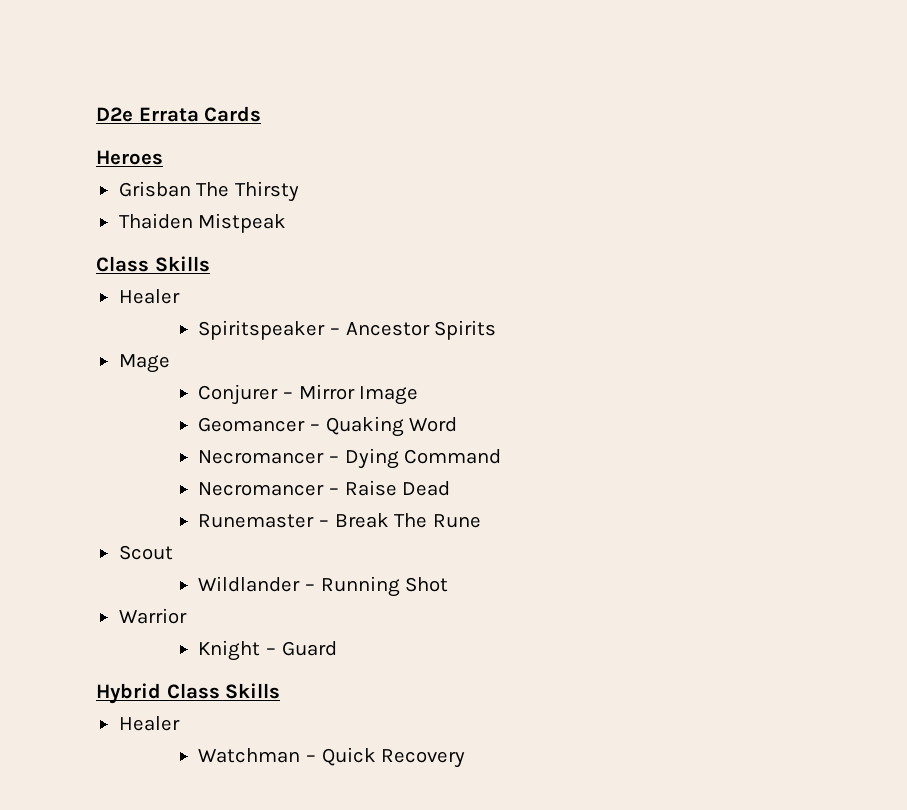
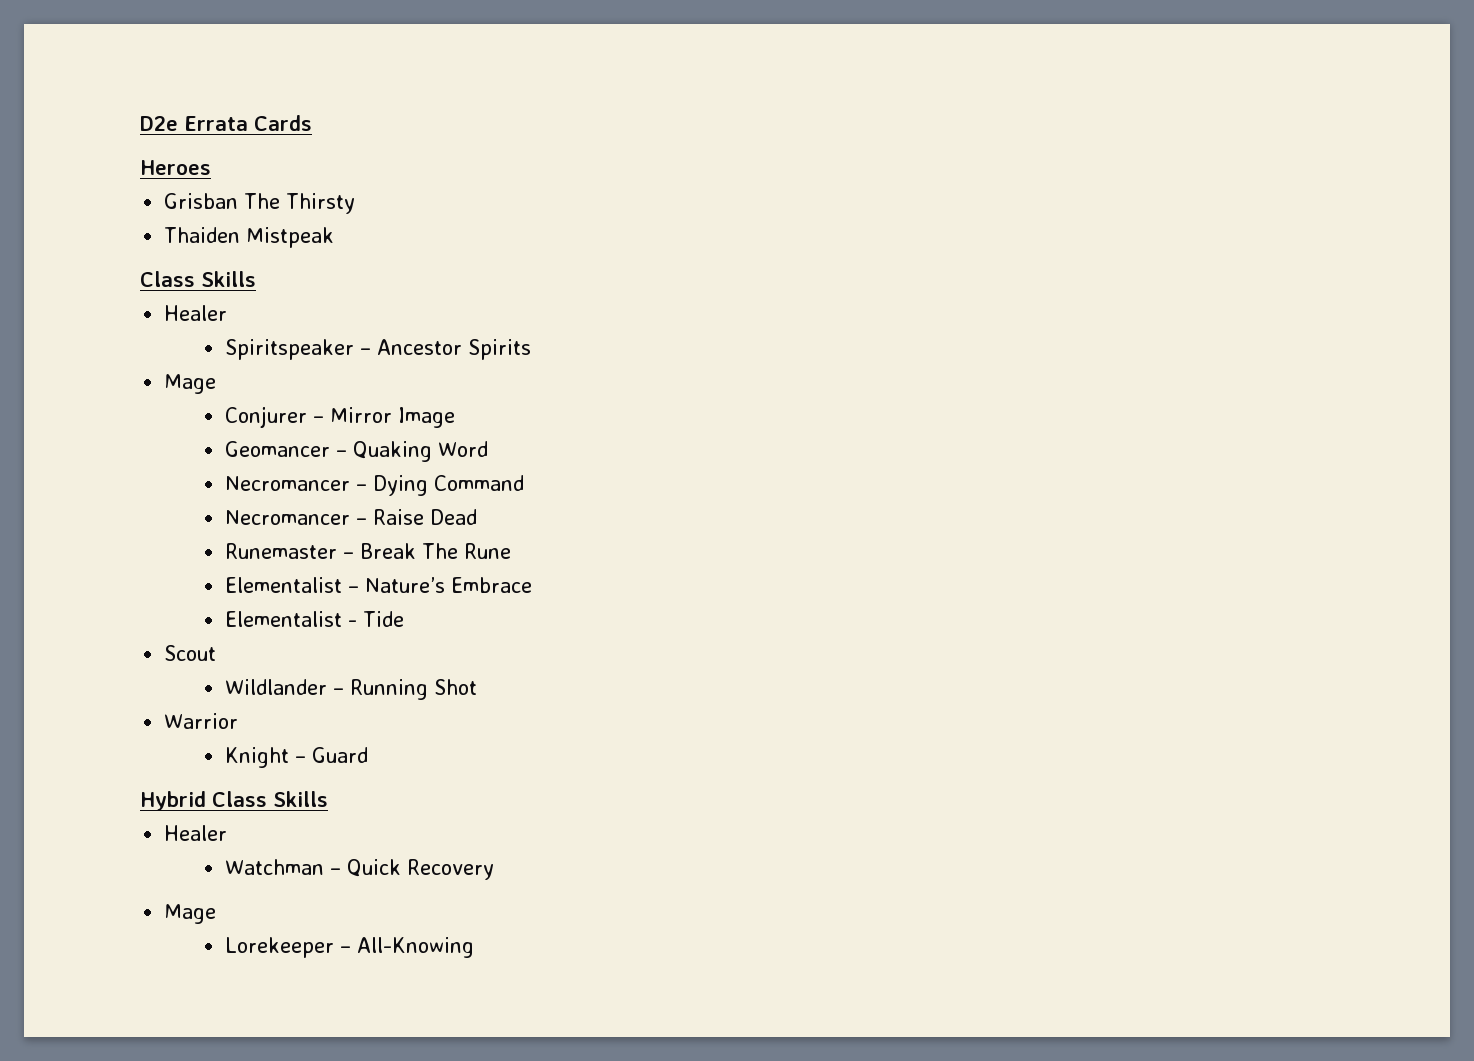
+ Elementalist – Nature’s Embrace
+ Elementalist - Tide
  Watchman – Quick Recovery
+ Mage
+ Lorekeeper – All-Knowing

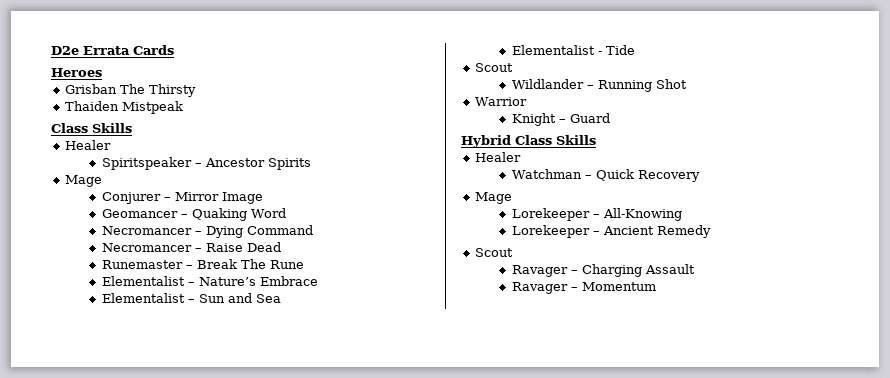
+ Elementalist – Sun and Sea
+ Lorekeeper – Ancient Remedy
+ Scout
+ Ravager – Charging Assault
+ Ravager – Momentum

